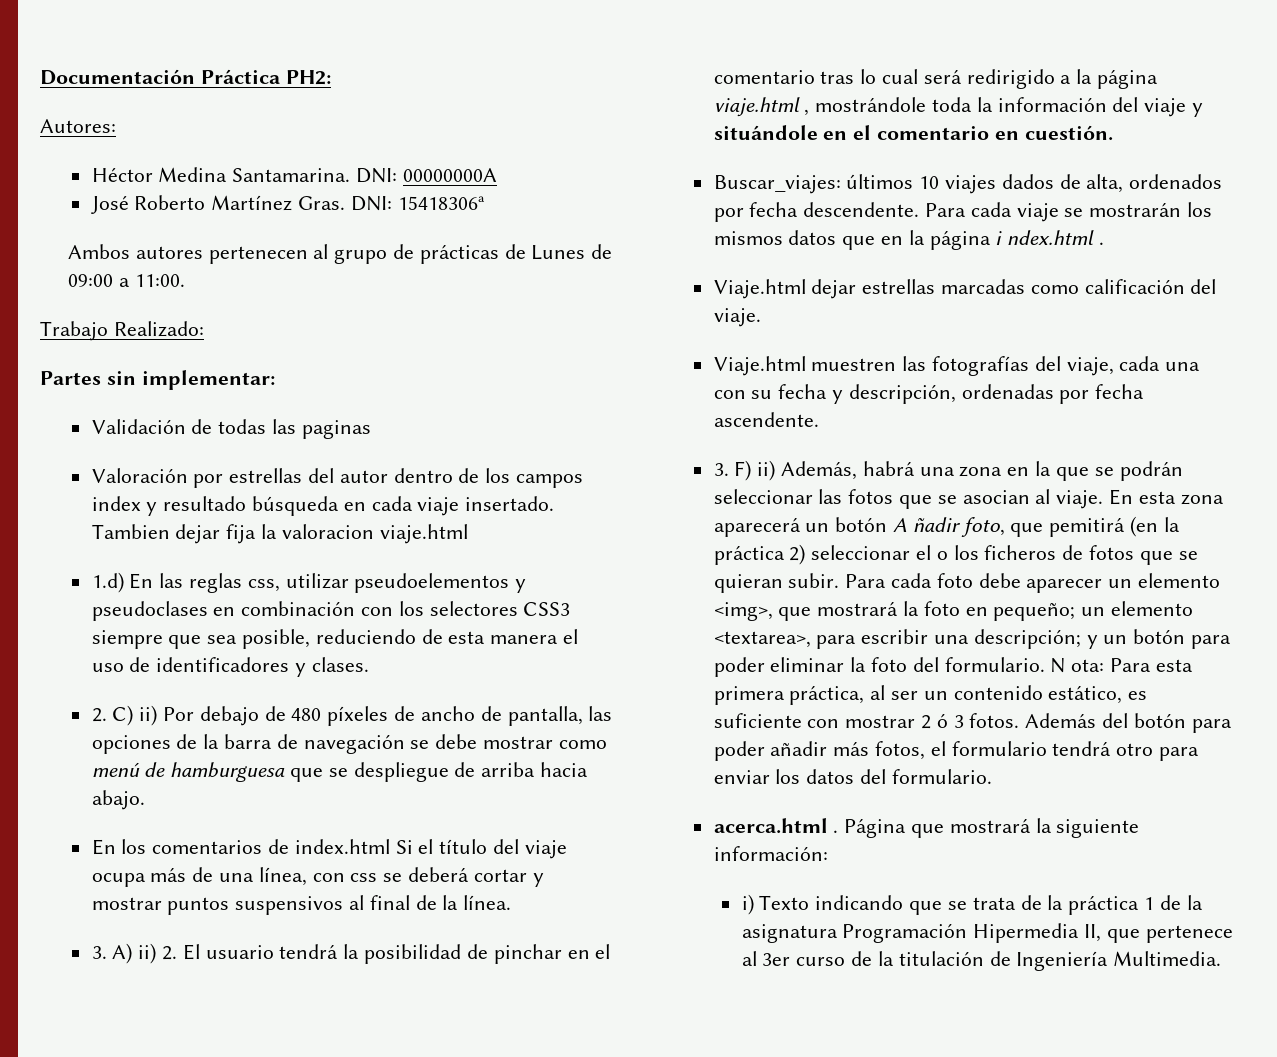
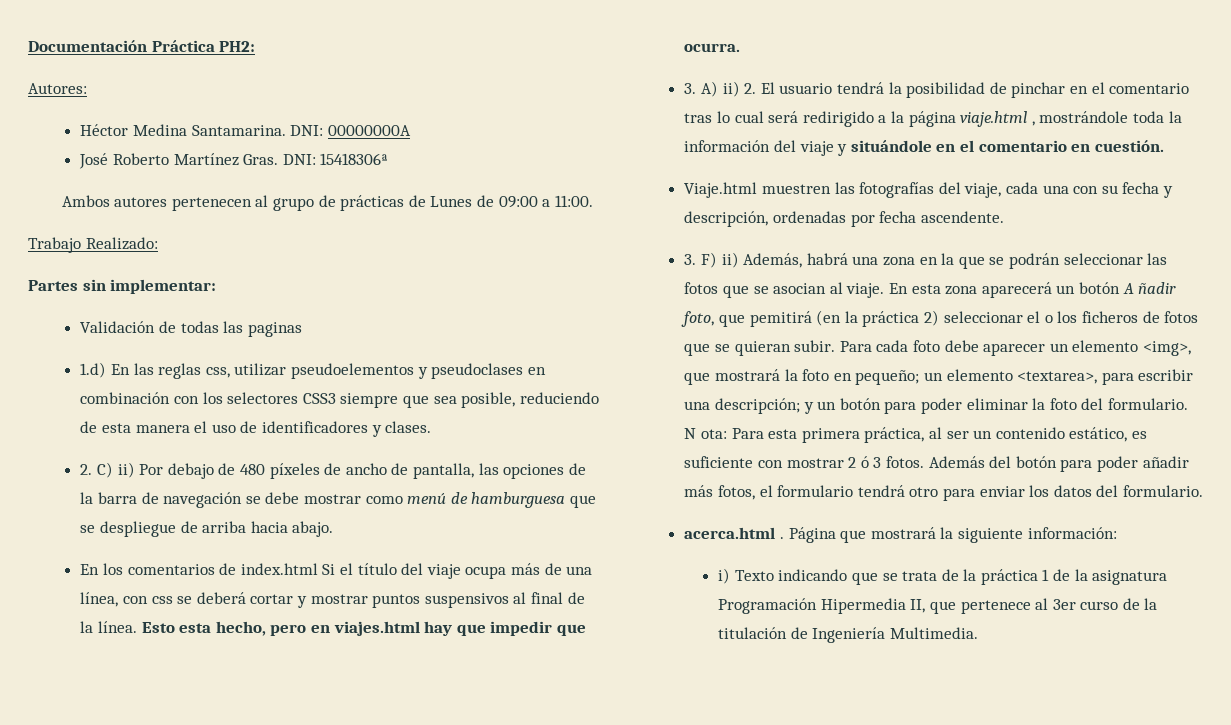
- Valoración por estrellas del autor dentro de los campos index y resultado búsqueda en cada viaje insertado. Tambien dejar fija la valoracion viaje.html
+ Esto esta hecho, pero en viajes.html hay que impedir que ocurra.
- Buscar_viajes: últimos 10 viajes dados de alta, ordenados por fecha descendente. Para cada viaje se mostrarán los mismos datos que en la página i ndex.html .
- Viaje.html dejar estrellas marcadas como calificación del viaje.

